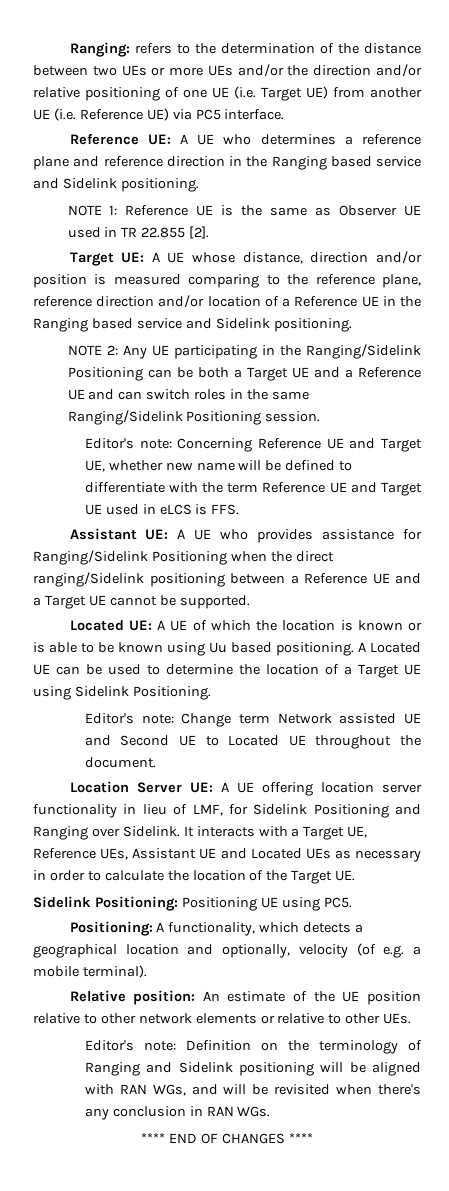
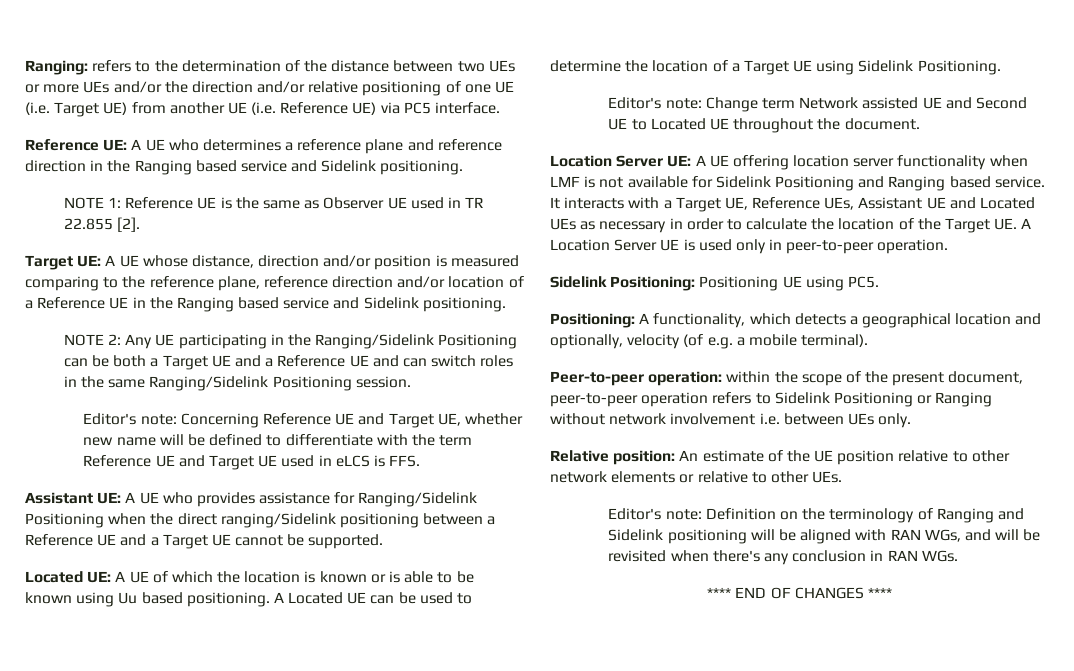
- Location Server UE: A UE offering location server functionality in lieu of LMF, for Sidelink Positioning and Ranging over Sidelink.
+ Location Server UE: A UE offering location server functionality when LMF is not available for Sidelink Positioning and Ranging based service.
- It interacts with a Target UE, Reference UEs, Assistant UE and Located UEs as necessary in order to calculate the location of the Target UE.
+ It interacts with a Target UE, Reference UEs, Assistant UE and Located UEs as necessary in order to calculate the location of the Target UE. A Location Server UE is used only in peer-to-peer operation.
+ Peer-to-peer operation: within the scope of the present document, peer-to-peer operation refers to Sidelink Positioning or Ranging without network involvement i.e. between UEs only.

